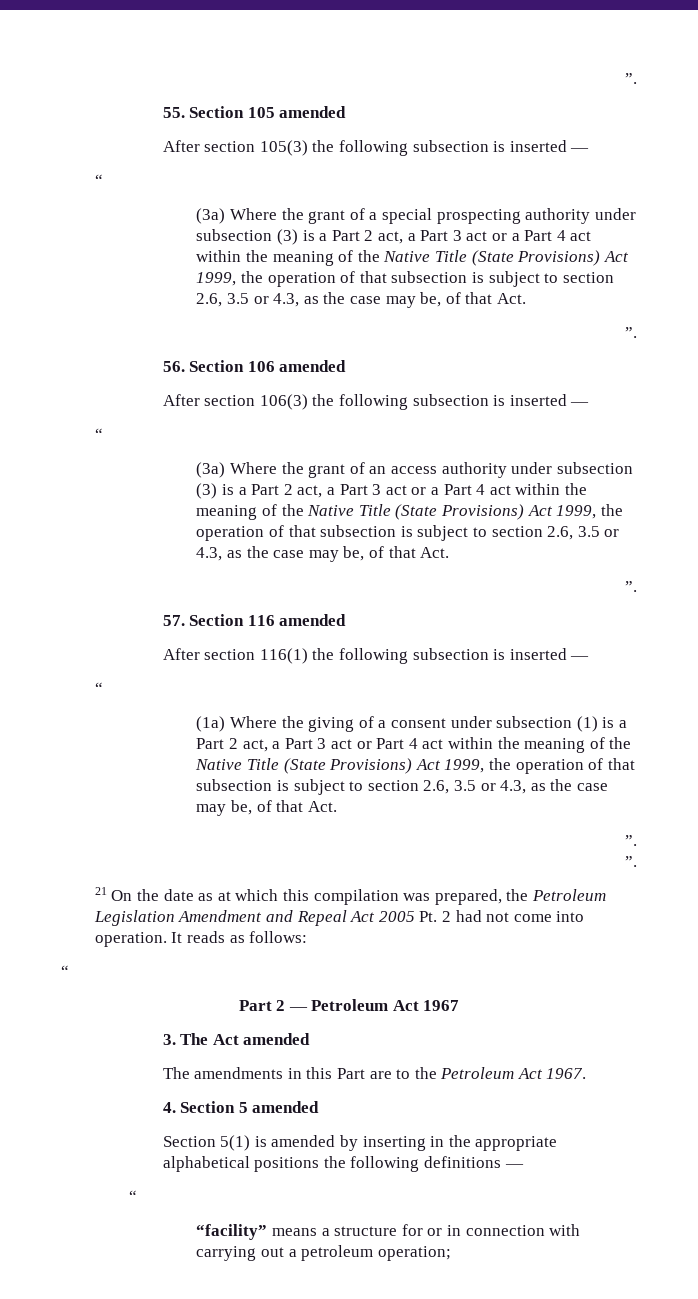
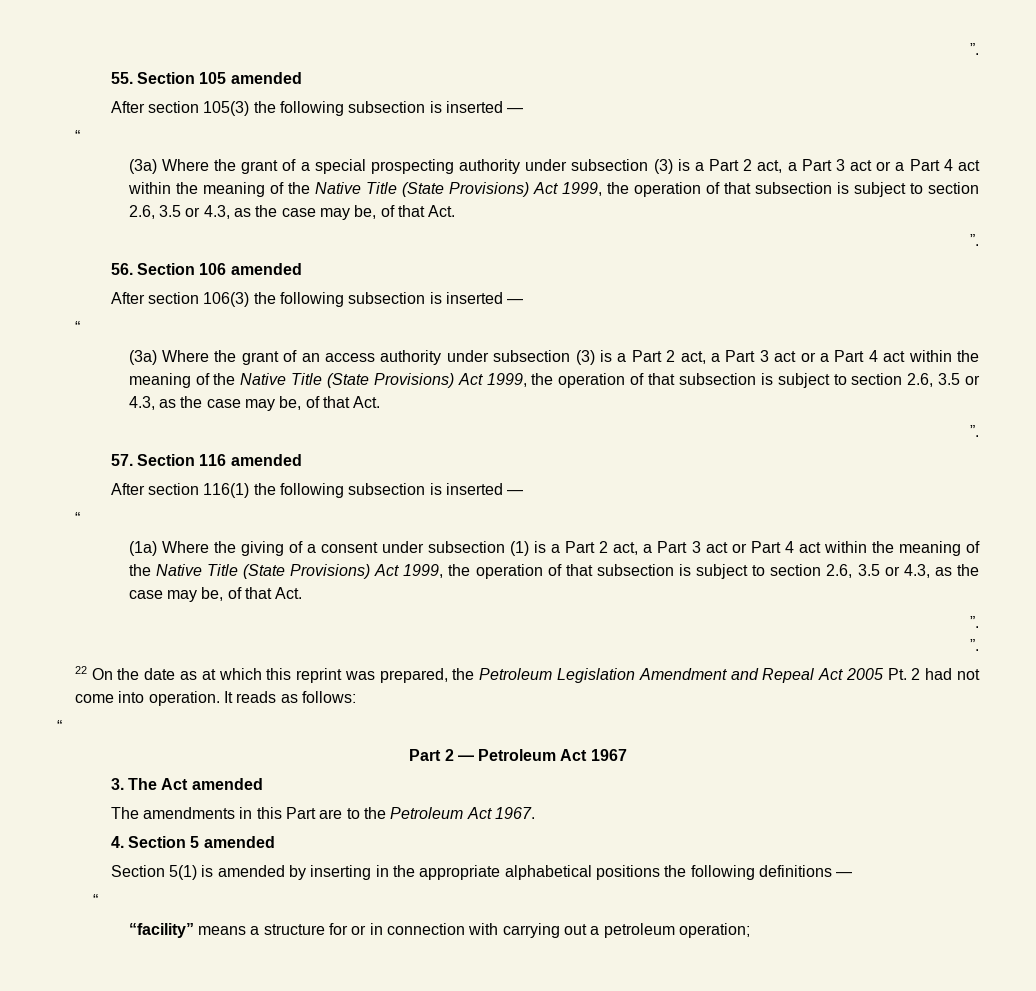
- 21 On the date as at which this compilation was prepared, the Petroleum Legislation Amendment and Repeal Act 2005 Pt. 2 had not come into operation.
+ 22 On the date as at which this reprint was prepared, the Petroleum Legislation Amendment and Repeal Act 2005 Pt. 2 had not come into operation.

